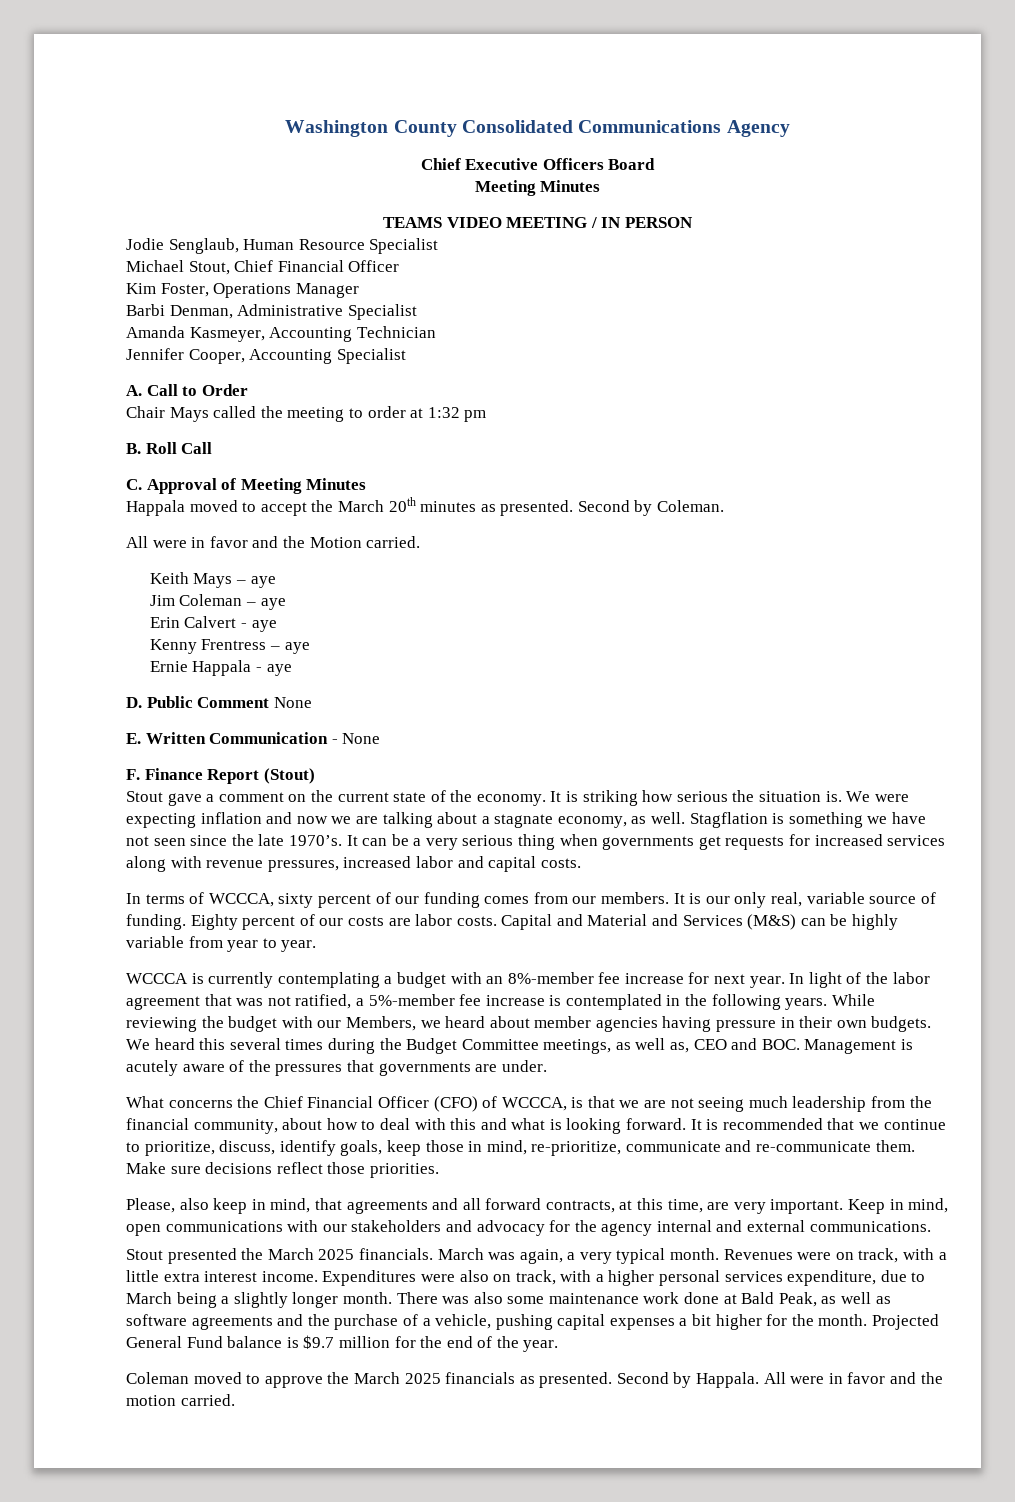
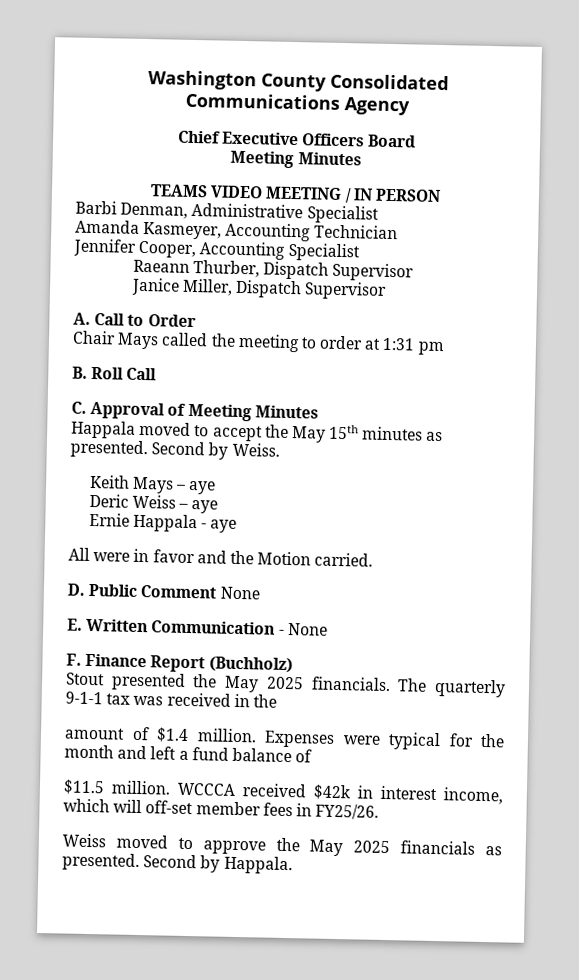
- Jodie Senglaub, Human Resource Specialist
- Michael Stout, Chief Financial Officer
- Kim Foster, Operations Manager
+ Raeann Thurber, Dispatch Supervisor
+ Janice Miller, Dispatch Supervisor
- Chair Mays called the meeting to order at 1:32 pm
+ Chair Mays called the meeting to order at 1:31 pm
- Happala moved to accept the March 20th minutes as presented.
+ Happala moved to accept the May 15th minutes as presented.
- Second by Coleman.
+ Second by Weiss.
+ Keith Mays – aye
+ Deric Weiss – aye
+ Ernie Happala - aye
- Keith Mays – aye
- Jim Coleman – aye
- Erin Calvert - aye
- Kenny Frentress – aye
- Ernie Happala - aye
- F. Finance Report (Stout)
- Stout gave a comment on the current state of the economy. It is striking how serious the situation is. We were expecting inflation and now we are talking about a stagnate economy, as well. Stagflation is something we have not seen since the late 1970’s. It can be a very serious thing when governments get requests for increased services along with revenue pressures, increased labor and capital costs.
- In terms of WCCCA, sixty percent of our funding comes from our members. It is our only real, variable source of funding. Eighty percent of our costs are labor costs. Capital and Material and Services (M&S) can be highly variable from year to year.
- WCCCA is currently contemplating a budget with an 8%-member fee increase for next year. In light of the labor agreement that was not ratified, a 5%-member fee increase is contemplated in the following years. While reviewing the budget with our Members, we heard about member agencies having pressure in their own budgets. We heard this several times during the Budget Committee meetings, as well as, CEO and BOC. Management is acutely aware of the pressures that governments are under.
- What concerns the Chief Financial Officer (CFO) of WCCCA, is that we are not seeing much leadership from the financial community, about how to deal with this and what is looking forward. It is recommended that we continue to prioritize, discuss, identify goals, keep those in mind, re-prioritize, communicate and re-communicate them. Make sure decisions reflect those priorities.
- Please, also keep in mind, that agreements and all forward contracts, at this time, are very important. Keep in mind, open communications with our stakeholders and advocacy for the agency internal and external communications.
+ F. Finance Report (Buchholz)
- Stout presented the March 2025 financials.
+ Stout presented the May 2025 financials.
- March was again, a very typical month. Revenues were on track, with a little extra interest income. Expenditures were also on track, with a higher personal services expenditure, due to March being a slightly longer month. There was also some maintenance work done at Bald Peak, as well as software agreements and the purchase of a vehicle, pushing capital expenses a bit higher for the month. Projected General Fund balance is $9.7 million for the end of the year.
- Coleman moved to approve the March 2025 financials as presented.
+ The quarterly 9-1-1 tax was received in the
+ amount of $1.4 million. Expenses were typical for the month and left a fund balance of
+ $11.5 million. WCCCA received $42k in interest income, which will off-set member fees in FY25/26.
+ Weiss moved to approve the May 2025 financials as presented.
- All were in favor and the motion carried.

